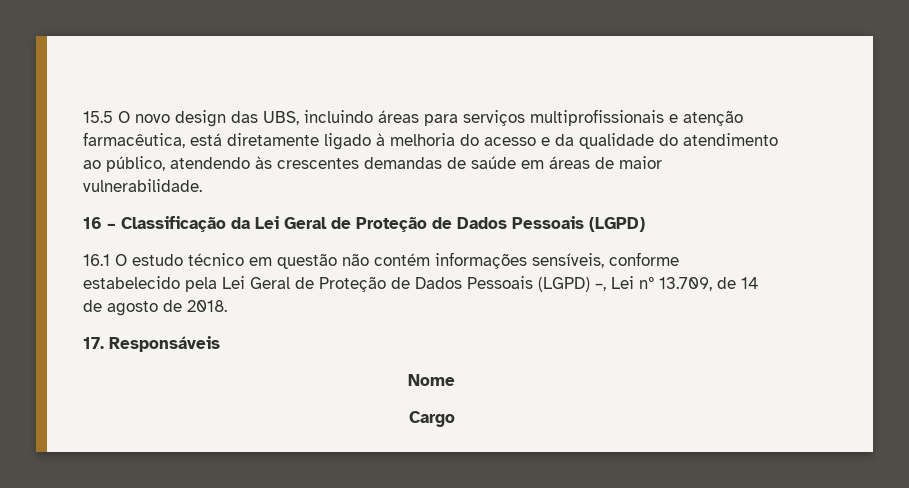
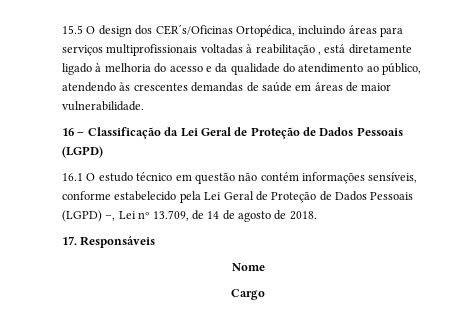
- 15.5 O novo design das UBS, incluindo áreas para serviços multiprofissionais e atenção farmacêutica, está diretamente ligado à melhoria do acesso e da qualidade do atendimento ao público, atendendo às crescentes demandas de saúde em áreas de maior vulnerabilidade.
+ 15.5 O design dos CER´s/Oficinas Ortopédica, incluindo áreas para serviços multiprofissionais voltadas à reabilitação , está diretamente ligado à melhoria do acesso e da qualidade do atendimento ao público, atendendo às crescentes demandas de saúde em áreas de maior vulnerabilidade.

